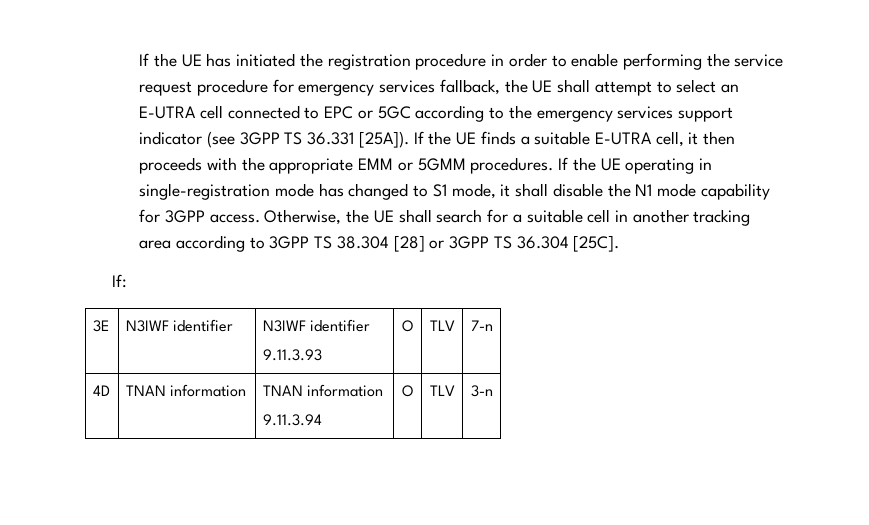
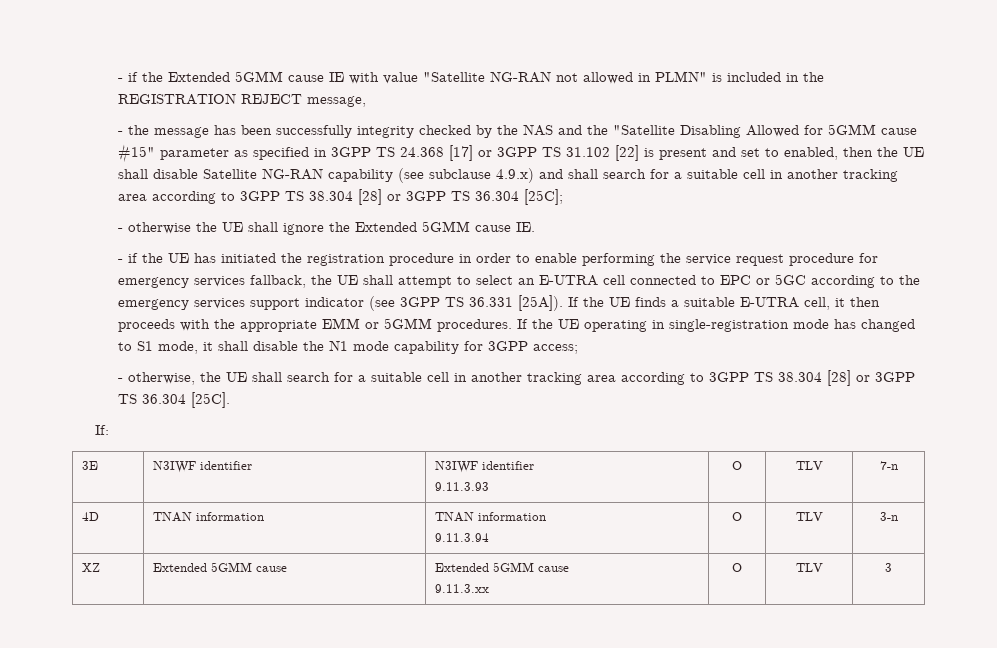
- If the UE has initiated the registration procedure in order to enable performing the service request procedure for emergency services fallback, the UE shall attempt to select an E-UTRA cell connected to EPC or 5GC according to the emergency services support indicator (see 3GPP TS 36.331 [25A]).
+ - if the Extended 5GMM cause IE with value "Satellite NG-RAN not allowed in PLMN" is included in the REGISTRATION REJECT message,
+ - the message has been successfully integrity checked by the NAS and the "Satellite Disabling Allowed for 5GMM cause #15" parameter as specified in 3GPP TS 24.368 [17] or 3GPP TS 31.102 [22] is present and set to enabled, then the UE shall disable Satellite NG-RAN capability (see subclause 4.9.x) and shall search for a suitable cell in another tracking area according to 3GPP TS 38.304 [28] or 3GPP TS 36.304 [25C];
+ - otherwise the UE shall ignore the Extended 5GMM cause IE.
+ - if the UE has initiated the registration procedure in order to enable performing the service request procedure for emergency services fallback, the UE shall attempt to select an E-UTRA cell connected to EPC or 5GC according to the emergency services support indicator (see 3GPP TS 36.331 [25A]).
- If the UE operating in single-registration mode has changed to S1 mode, it shall disable the N1 mode capability for 3GPP access. Otherwise, the UE shall search for a suitable cell in another tracking area according to 3GPP TS 38.304 [28] or 3GPP TS 36.304 [25C].
+ If the UE operating in single-registration mode has changed to S1 mode, it shall disable the N1 mode capability for 3GPP access;
+ - otherwise, the UE shall search for a suitable cell in another tracking area according to 3GPP TS 38.304 [28] or 3GPP TS 36.304 [25C].
+ XZ | Extended 5GMM cause | Extended 5GMM cause
+ 9.11.3.xx | O | TLV | 3

